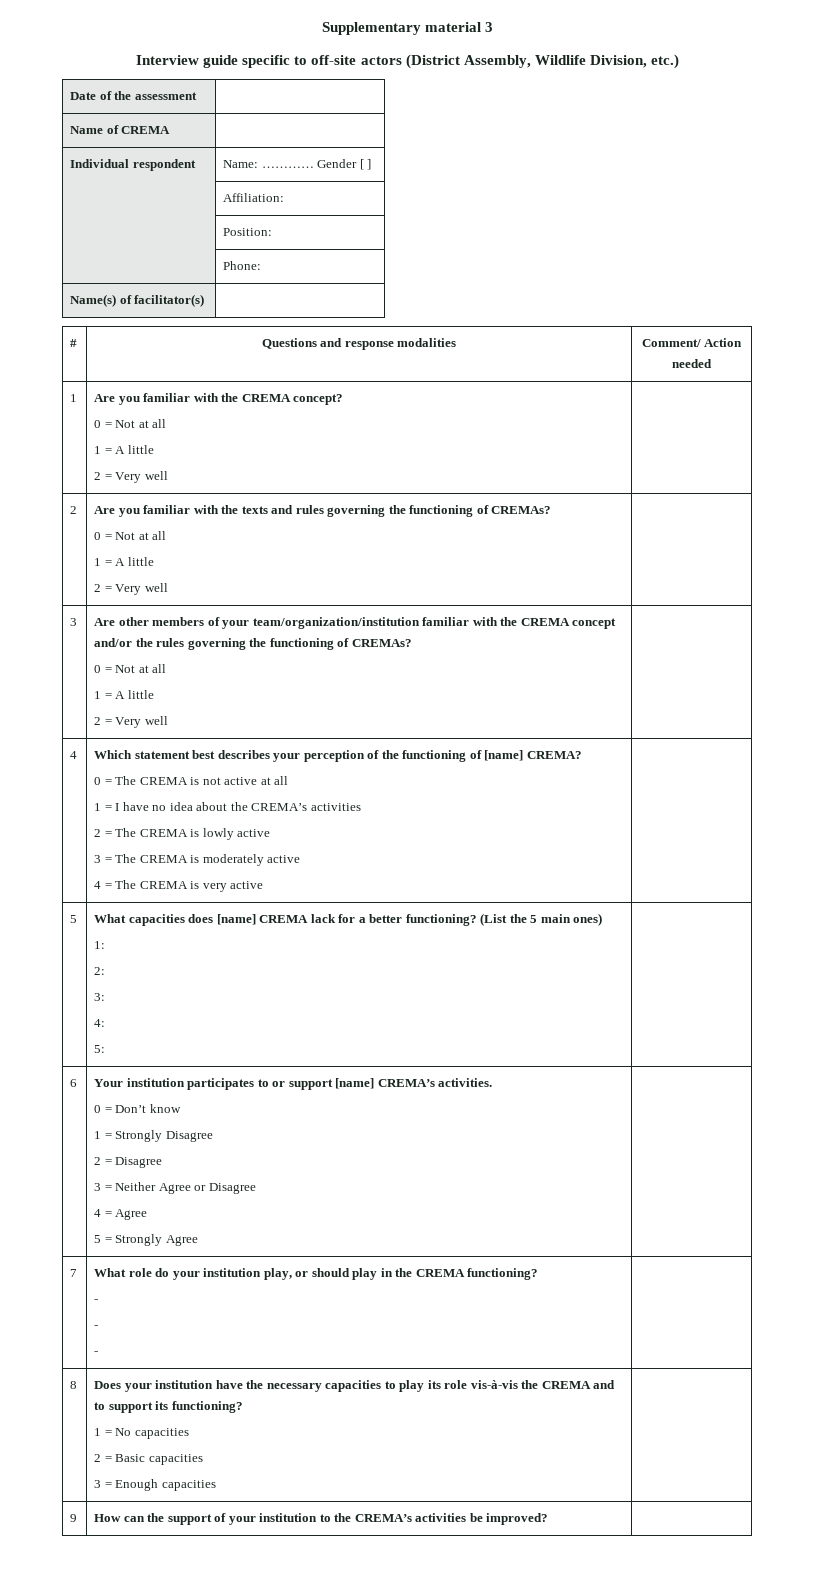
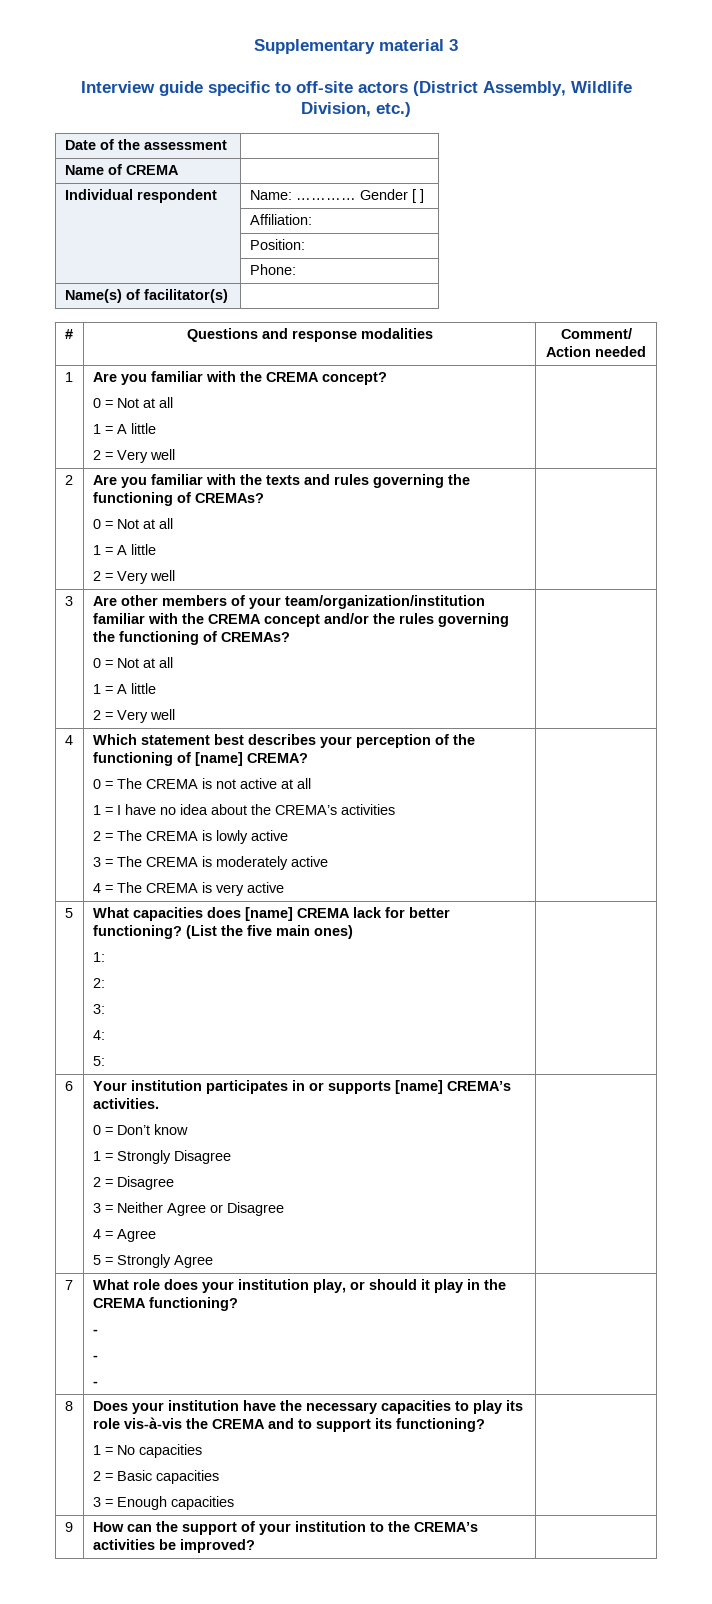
- 5 | What capacities does [name] CREMA lack for a better functioning? (List the 5 main ones)
+ 5 | What capacities does [name] CREMA lack for better functioning? (List the five main ones)
- 6 | Your institution participates to or support [name] CREMA’s activities.
+ 6 | Your institution participates in or supports [name] CREMA’s activities.
- 7 | What role do your institution play, or should play in the CREMA functioning?
+ 7 | What role does your institution play, or should it play in the CREMA functioning?

